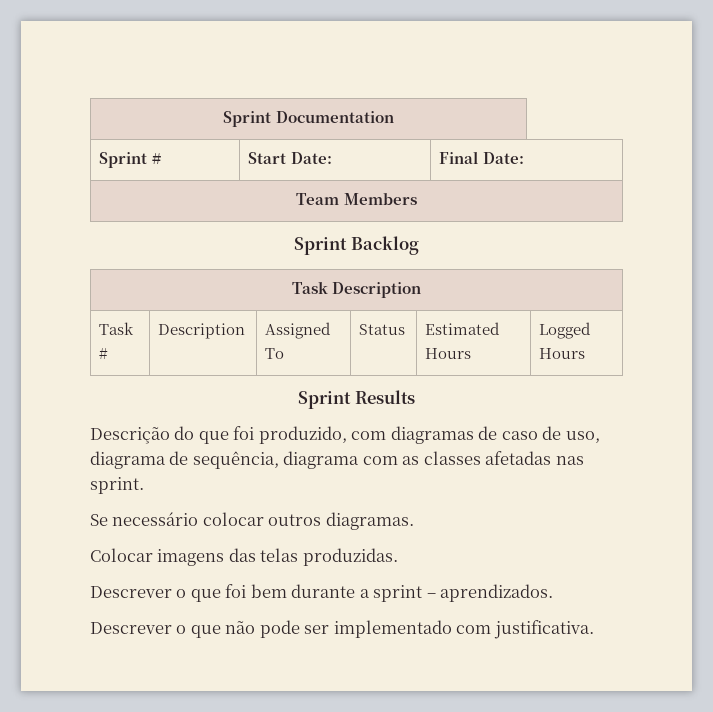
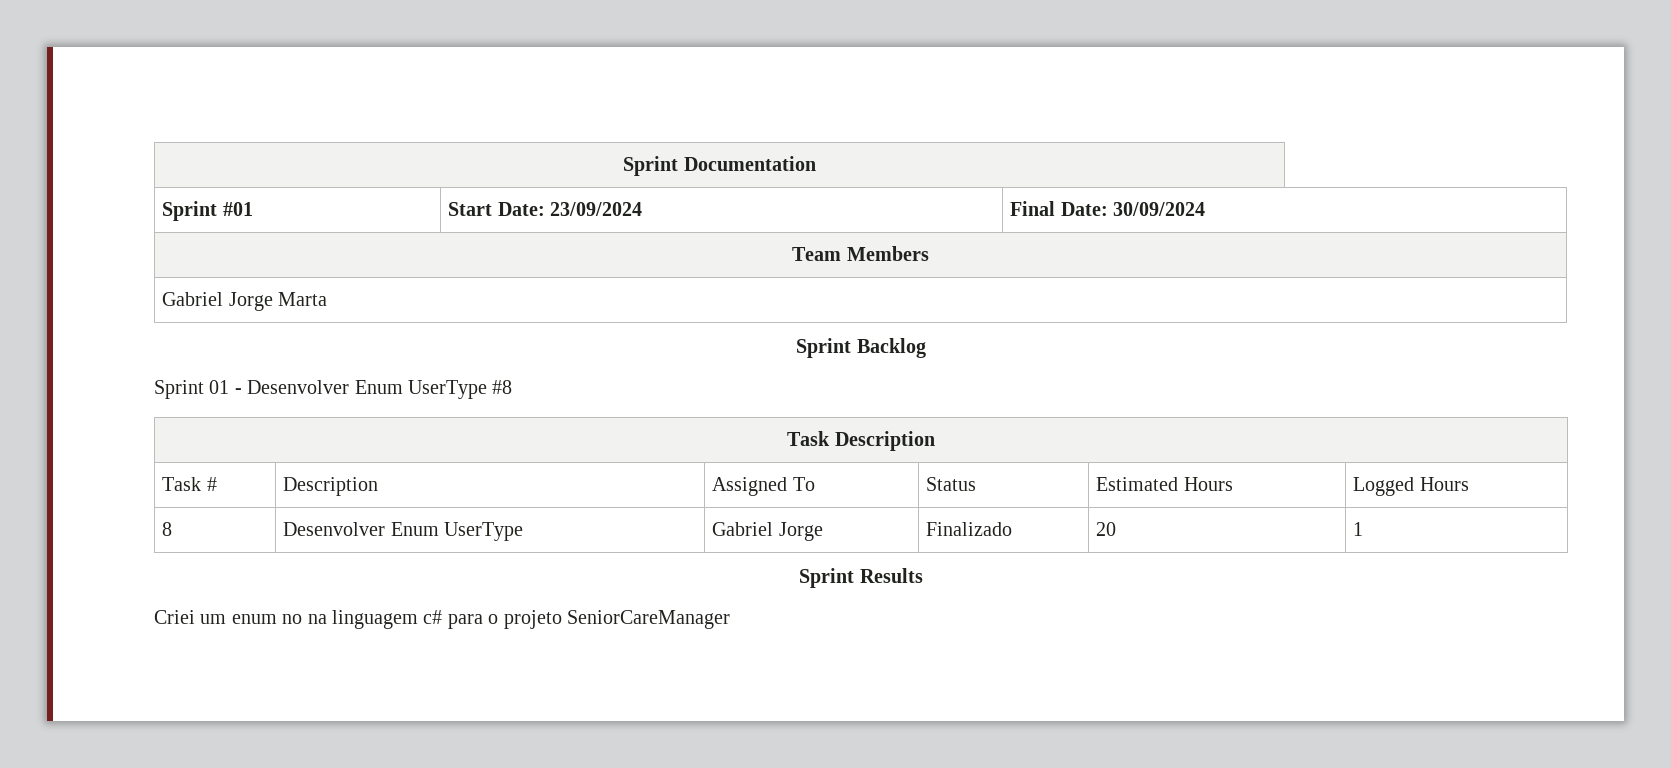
- Sprint # | Start Date: | Final Date:
+ Sprint #01 | Start Date: 23/09/2024 | Final Date: 30/09/2024
+ Gabriel Jorge Marta
+ Sprint 01 - Desenvolver Enum UserType #8
+ 8 | Desenvolver Enum UserType | Gabriel Jorge | Finalizado | 20 | 1
  Sprint Results
- Descrição do que foi produzido, com diagramas de caso de uso, diagrama de sequência, diagrama com as classes afetadas nas sprint.
- Se necessário colocar outros diagramas.
- Colocar imagens das telas produzidas.
- Descrever o que foi bem durante a sprint – aprendizados.
- Descrever o que não pode ser implementado com justificativa.
+ Criei um enum no na linguagem c# para o projeto SeniorCareManager

